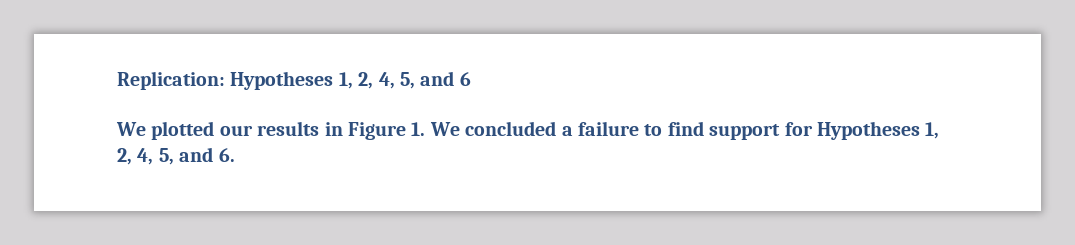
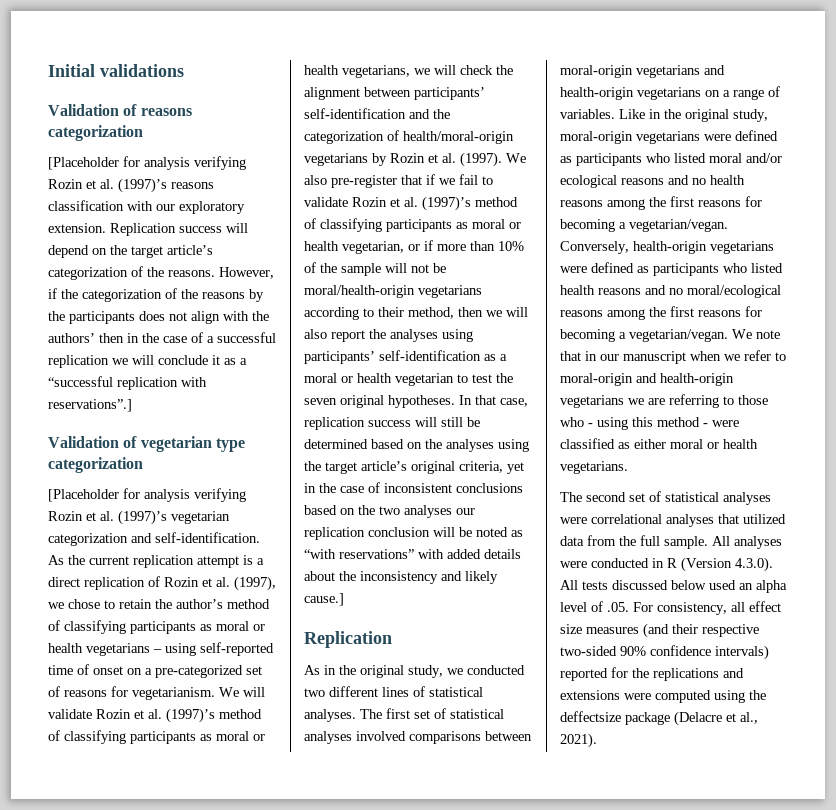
- Replication: Hypotheses 1, 2, 4, 5, and 6
- We plotted our results in Figure 1. We concluded a failure to find support for Hypotheses 1, 2, 4, 5, and 6.
+ Initial validations
+ Validation of reasons categorization
+ [Placeholder for analysis verifying Rozin et al. (1997)’s reasons classification with our exploratory extension. Replication success will depend on the target article’s categorization of the reasons. However, if the categorization of the reasons by the participants does not align with the authors’ then in the case of a successful replication we will conclude it as a “successful replication with reservations”.]
+ Validation of vegetarian type categorization
+ [Placeholder for analysis verifying Rozin et al. (1997)’s vegetarian categorization and self-identification. As the current replication attempt is a direct replication of Rozin et al. (1997), we chose to retain the author’s method of classifying participants as moral or health vegetarians – using self-reported time of onset on a pre-categorized set of reasons for vegetarianism. We will validate Rozin et al. (1997)’s method of classifying participants as moral or health vegetarians, we will check the alignment between participants’ self-identification and the categorization of health/moral-origin vegetarians by Rozin et al. (1997). We also pre-register that if we fail to validate Rozin et al. (1997)’s method of classifying participants as moral or health vegetarian, or if more than 10% of the sample will not be moral/health-origin vegetarians according to their method, then we will also report the analyses using participants’ self-identification as a moral or health vegetarian to test the seven original hypotheses. In that case, replication success will still be determined based on the analyses using the target article’s original criteria, yet in the case of inconsistent conclusions based on the two analyses our replication conclusion will be noted as “with reservations” with added details about the inconsistency and likely cause.]
+ Replication
+ As in the original study, we conducted two different lines of statistical analyses. The first set of statistical analyses involved comparisons between moral-origin vegetarians and health-origin vegetarians on a range of variables. Like in the original study, moral-origin vegetarians were defined as participants who listed moral and/or ecological reasons and no health reasons among the first reasons for becoming a vegetarian/vegan. Conversely, health-origin vegetarians were defined as participants who listed health reasons and no moral/ecological reasons among the first reasons for becoming a vegetarian/vegan. We note that in our manuscript when we refer to moral-origin and health-origin vegetarians we are referring to those who - using this method - were classified as either moral or health vegetarians.
+ The second set of statistical analyses were correlational analyses that utilized data from the full sample. All analyses were conducted in R (Version 4.3.0). All tests discussed below used an alpha level of .05. For consistency, all effect size measures (and their respective two-sided 90% confidence intervals) reported for the replications and extensions were computed using the deffectsize package (Delacre et al., 2021).

